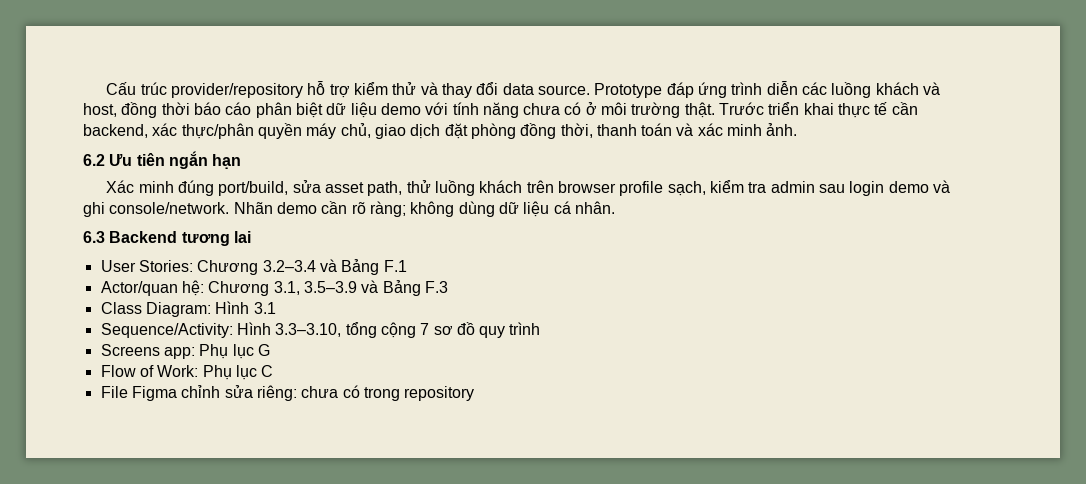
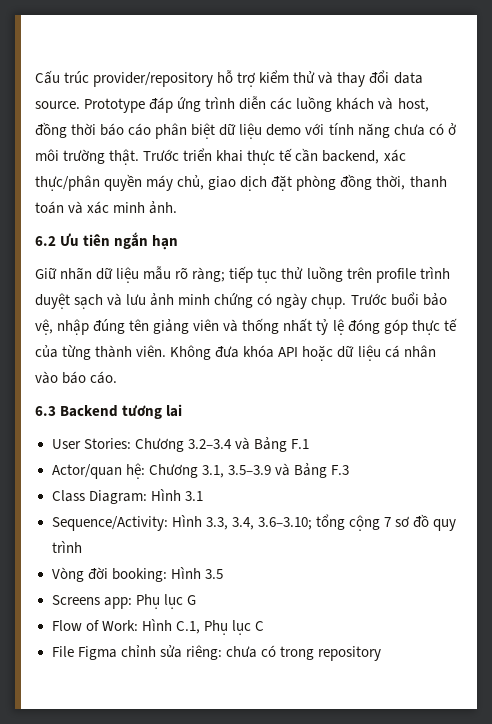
- Xác minh đúng port/build, sửa asset path, thử luồng khách trên browser profile sạch, kiểm tra admin sau login demo và ghi console/network. Nhãn demo cần rõ ràng; không dùng dữ liệu cá nhân.
+ Giữ nhãn dữ liệu mẫu rõ ràng; tiếp tục thử luồng trên profile trình duyệt sạch và lưu ảnh minh chứng có ngày chụp. Trước buổi bảo vệ, nhập đúng tên giảng viên và thống nhất tỷ lệ đóng góp thực tế của từng thành viên. Không đưa khóa API hoặc dữ liệu cá nhân vào báo cáo.
- Sequence/Activity: Hình 3.3–3.10, tổng cộng 7 sơ đồ quy trình
+ Sequence/Activity: Hình 3.3, 3.4, 3.6–3.10; tổng cộng 7 sơ đồ quy trình
+ Vòng đời booking: Hình 3.5
- Flow of Work: Phụ lục C
+ Flow of Work: Hình C.1, Phụ lục C

